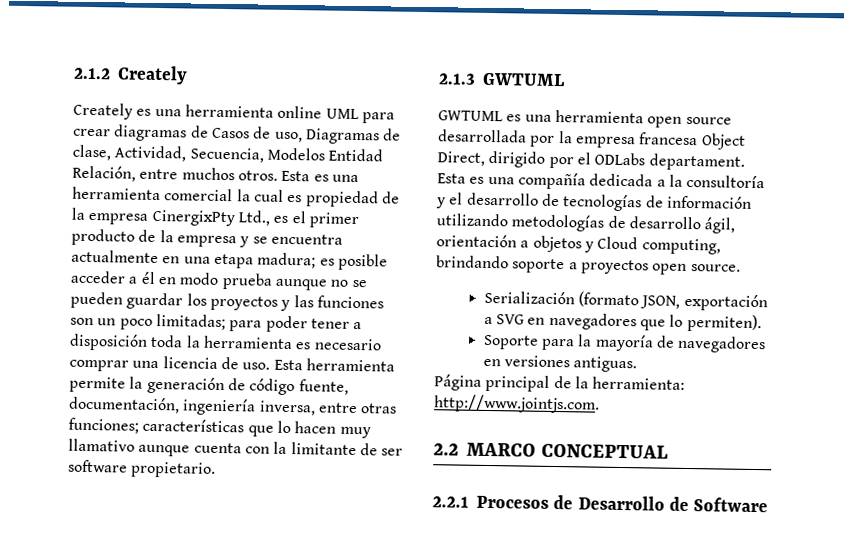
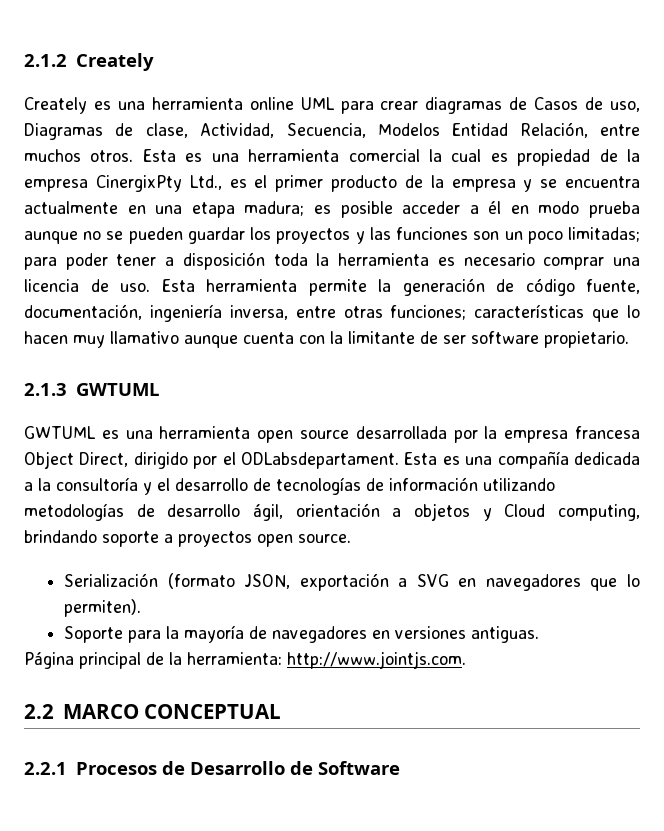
- GWTUML es una herramienta open source desarrollada por la empresa francesa Object Direct, dirigido por el ODLabs departament.
+ GWTUML es una herramienta open source desarrollada por la empresa francesa Object Direct, dirigido por el ODLabsdepartament.

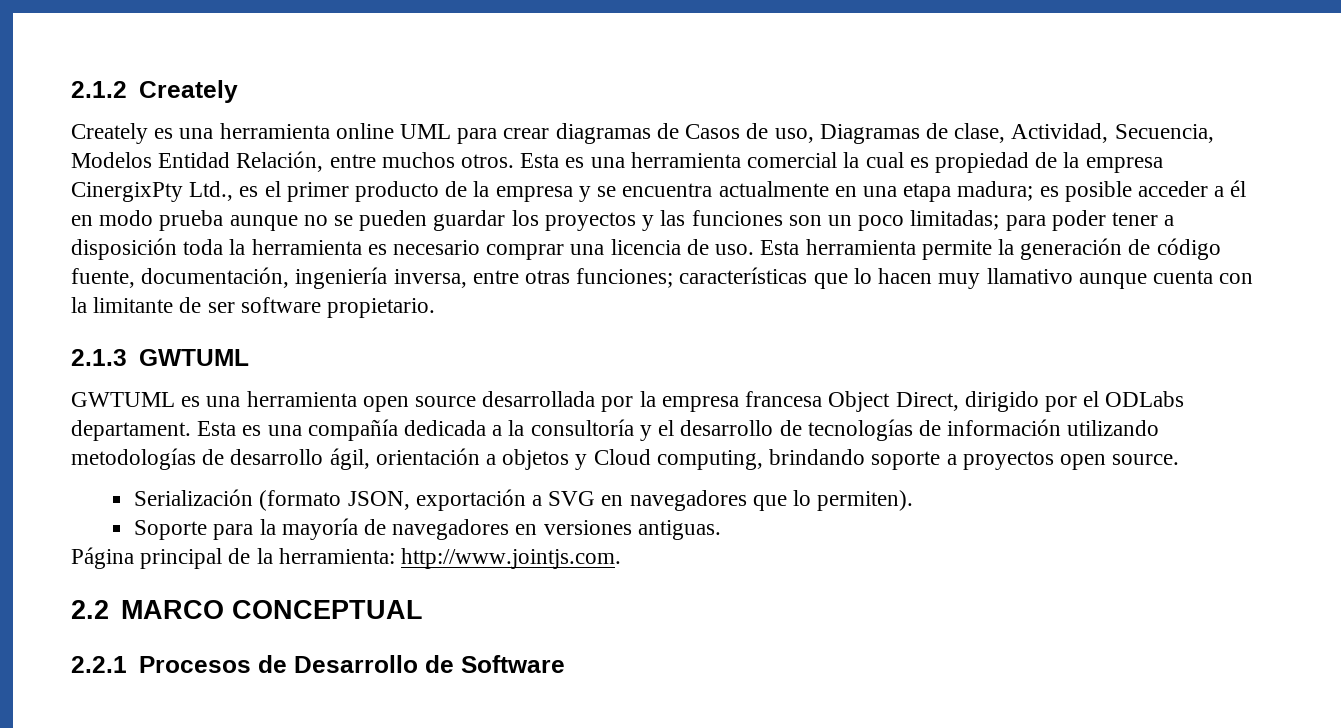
- GWTUML es una herramienta open source desarrollada por la empresa francesa Object Direct, dirigido por el ODLabsdepartament.
+ GWTUML es una herramienta open source desarrollada por la empresa francesa Object Direct, dirigido por el ODLabs departament.

